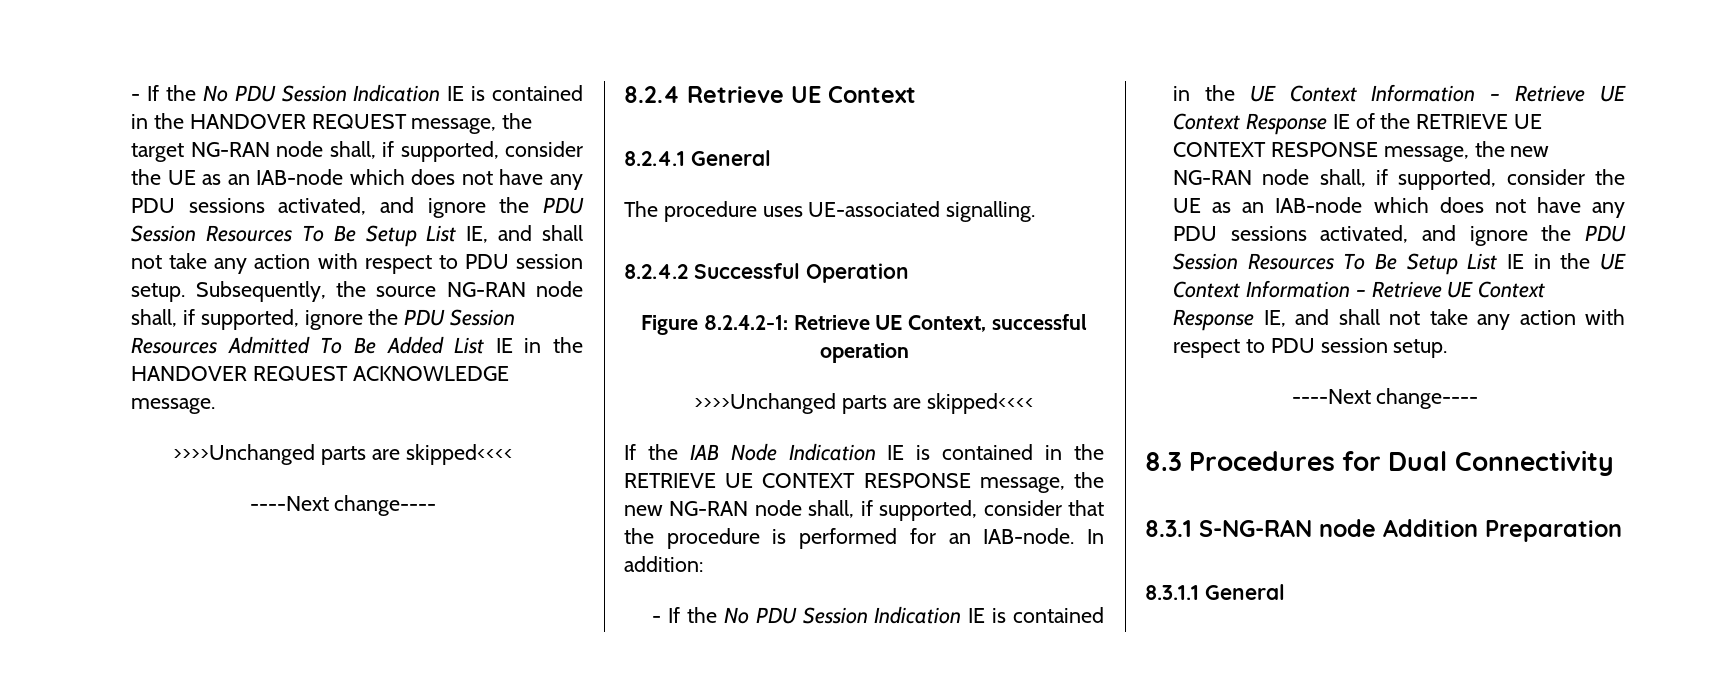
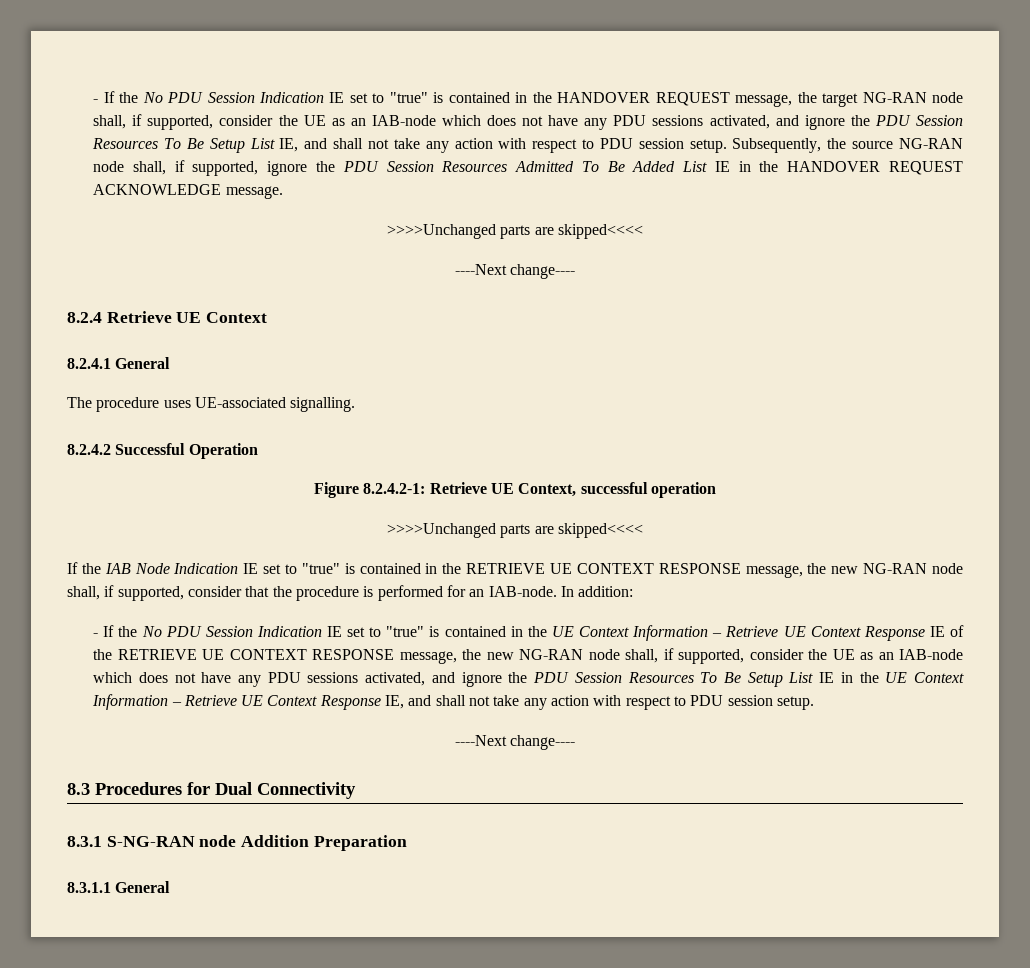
- - If the No PDU Session Indication IE is contained in the HANDOVER REQUEST message, the target NG-RAN node shall, if supported, consider the UE as an IAB-node which does not have any PDU sessions activated, and ignore the PDU Session Resources To Be Setup List IE, and shall not take any action with respect to PDU session setup.
+ - If the No PDU Session Indication IE set to "true" is contained in the HANDOVER REQUEST message, the target NG-RAN node shall, if supported, consider the UE as an IAB-node which does not have any PDU sessions activated, and ignore the PDU Session Resources To Be Setup List IE, and shall not take any action with respect to PDU session setup.
- If the IAB Node Indication IE is contained in the RETRIEVE UE CONTEXT RESPONSE message, the new NG-RAN node shall, if supported, consider that the procedure is performed for an IAB-node.
+ If the IAB Node Indication IE set to "true" is contained in the RETRIEVE UE CONTEXT RESPONSE message, the new NG-RAN node shall, if supported, consider that the procedure is performed for an IAB-node.
- - If the No PDU Session Indication IE is contained in the UE Context Information – Retrieve UE Context Response IE of the RETRIEVE UE CONTEXT RESPONSE message, the new NG-RAN node shall, if supported, consider the UE as an IAB-node which does not have any PDU sessions activated, and ignore the PDU Session Resources To Be Setup List IE in the UE Context Information – Retrieve UE Context Response IE, and shall not take any action with respect to PDU session setup.
+ - If the No PDU Session Indication IE set to "true" is contained in the UE Context Information – Retrieve UE Context Response IE of the RETRIEVE UE CONTEXT RESPONSE message, the new NG-RAN node shall, if supported, consider the UE as an IAB-node which does not have any PDU sessions activated, and ignore the PDU Session Resources To Be Setup List IE in the UE Context Information – Retrieve UE Context Response IE, and shall not take any action with respect to PDU session setup.

